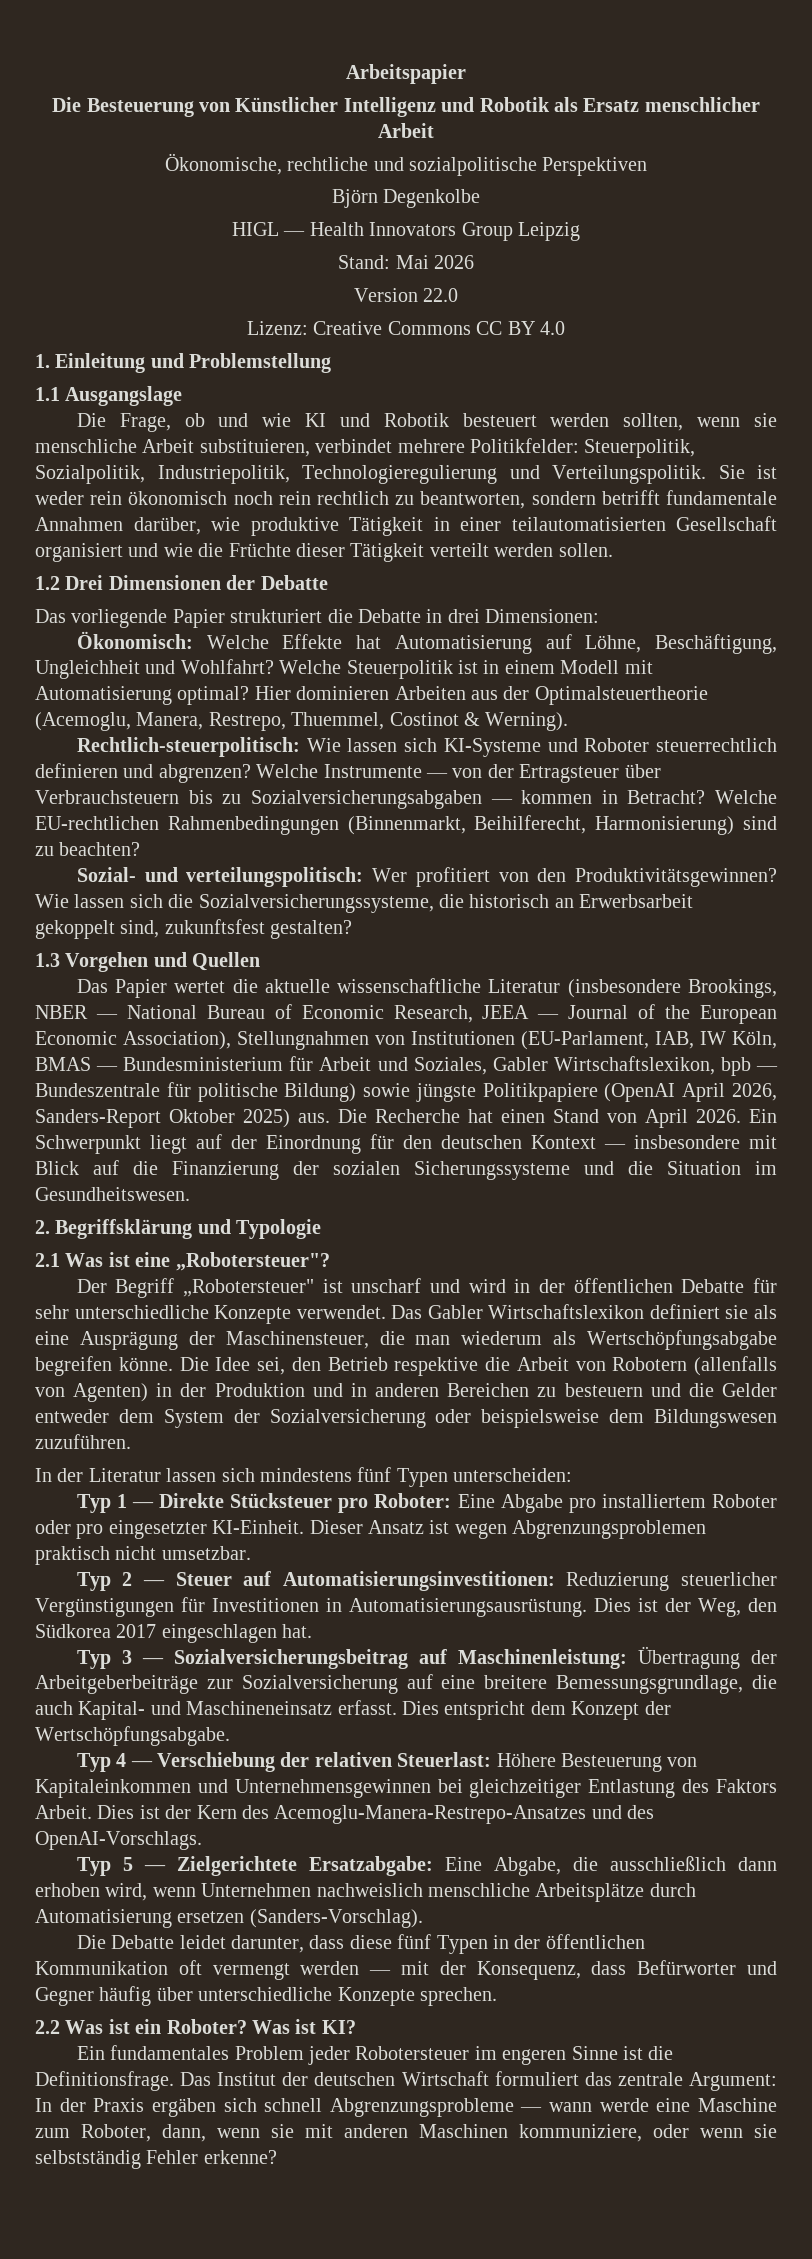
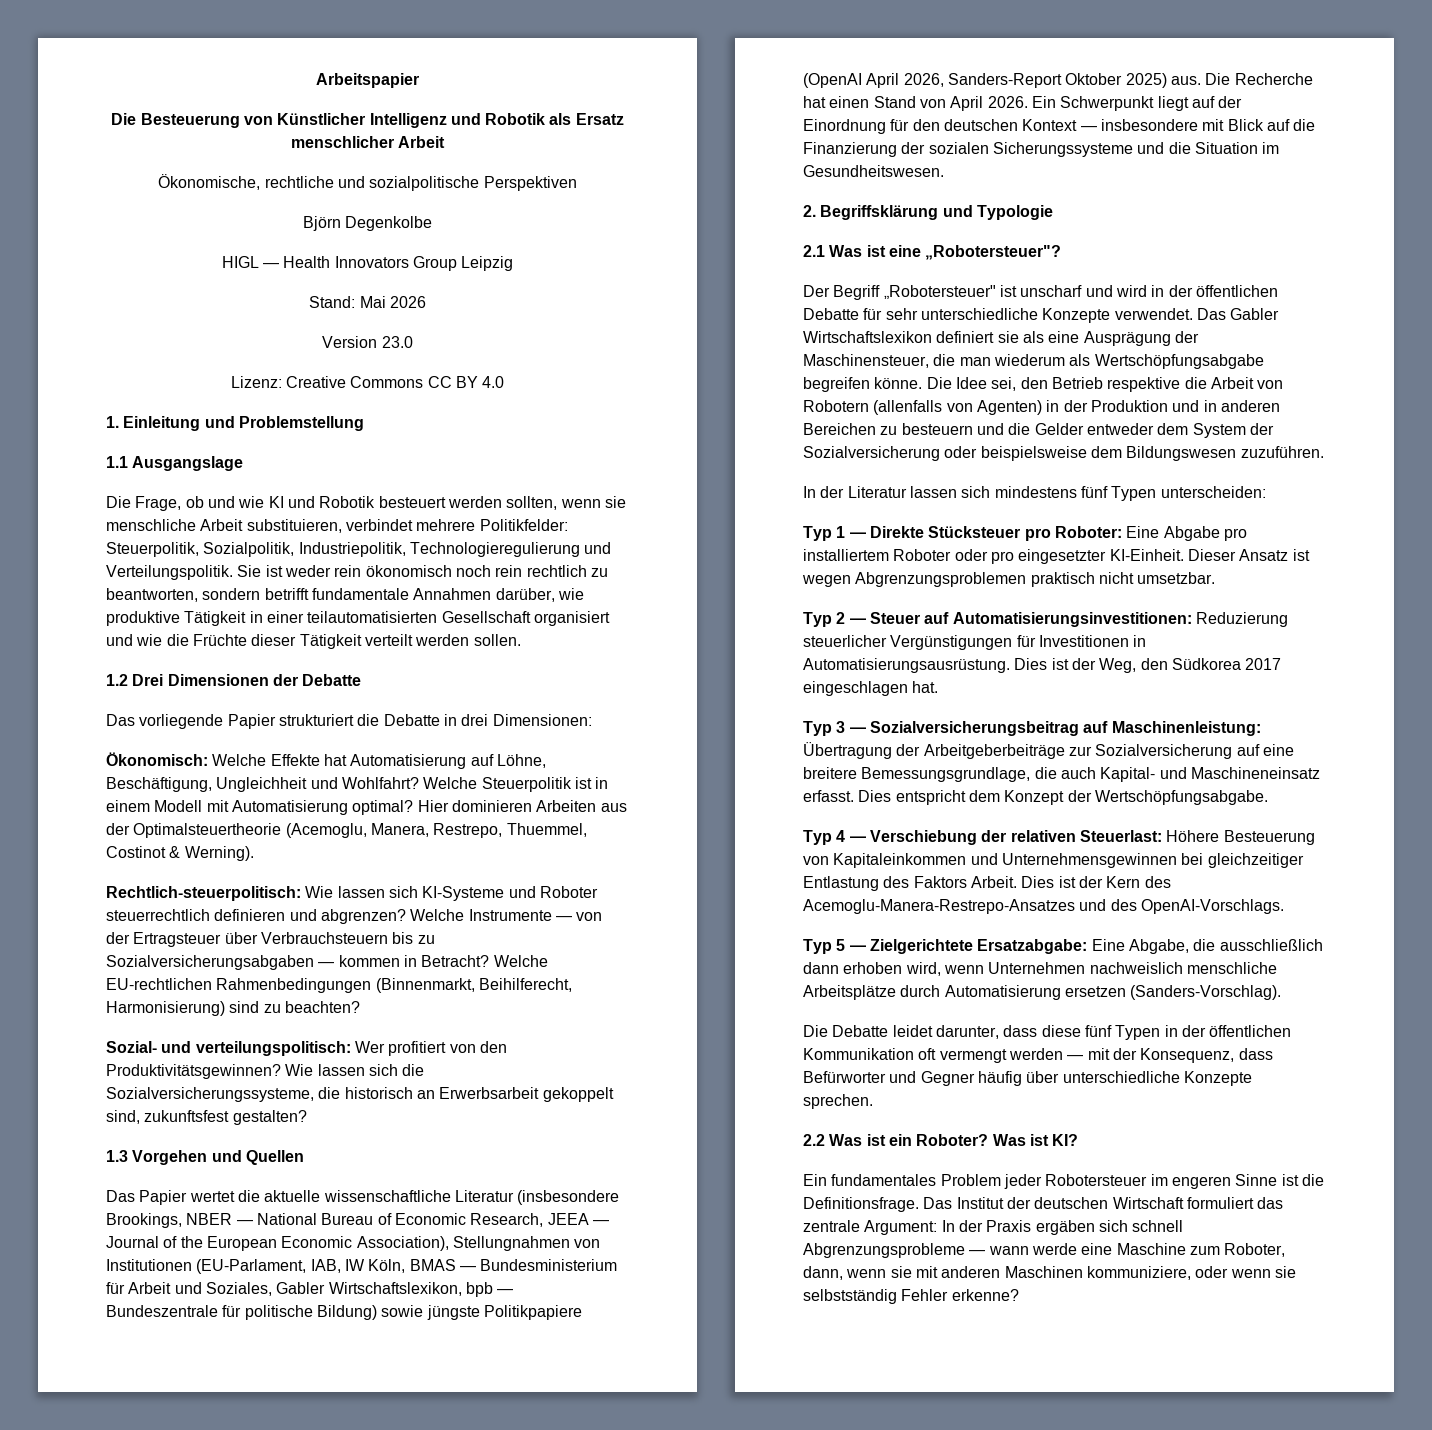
- Version 22.0
+ Version 23.0

